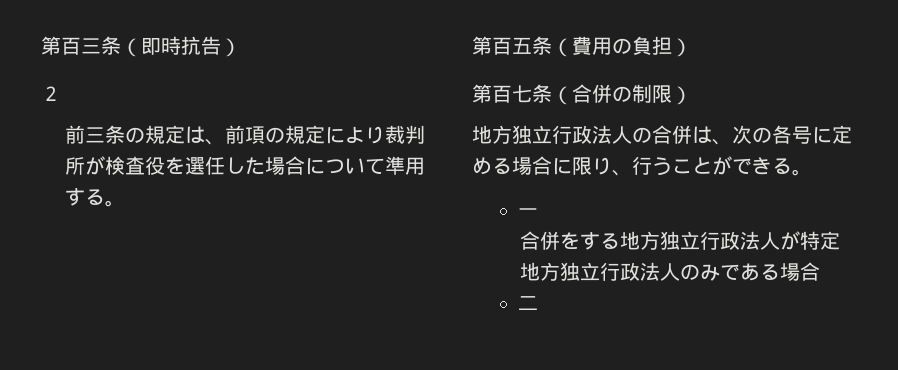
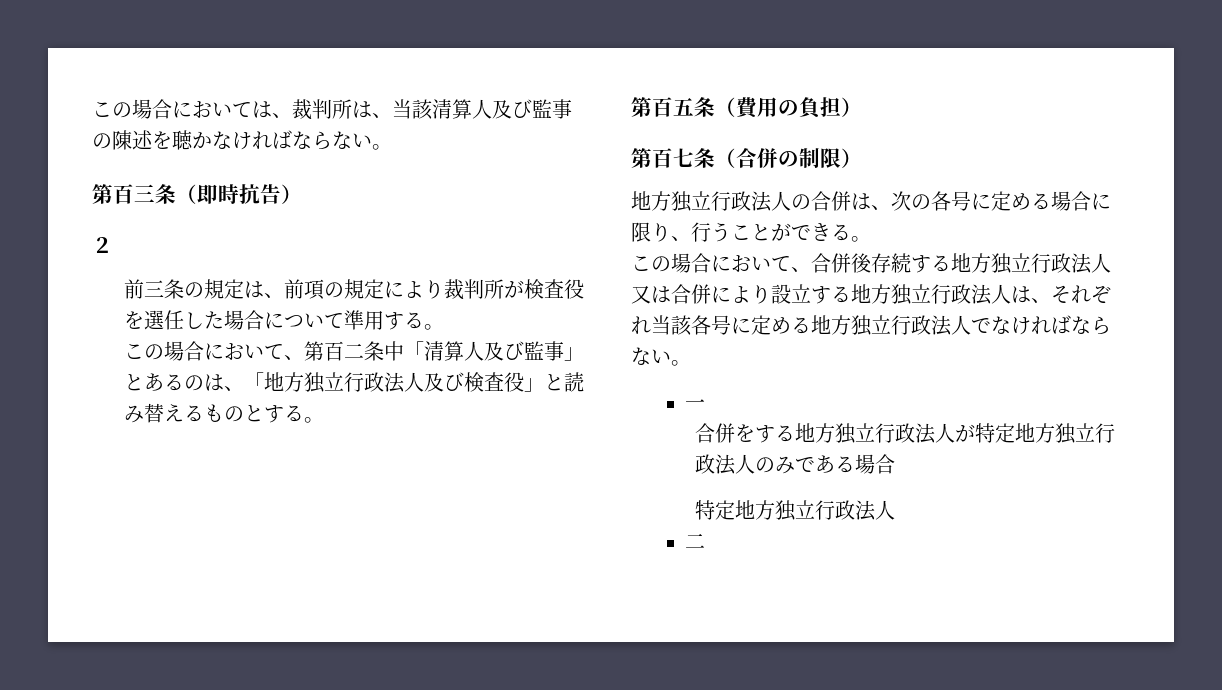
+ この場合においては、裁判所は、当該清算人及び監事の陳述を聴かなければならない。
+ この場合において、第百二条中「清算人及び監事」とあるのは、「地方独立行政法人及び検査役」と読み替えるものとする。
+ この場合において、合併後存続する地方独立行政法人又は合併により設立する地方独立行政法人は、それぞれ当該各号に定める地方独立行政法人でなければならない。
  合併をする地方独立行政法人が特定地方独立行政法人のみである場合
+ 特定地方独立行政法人

